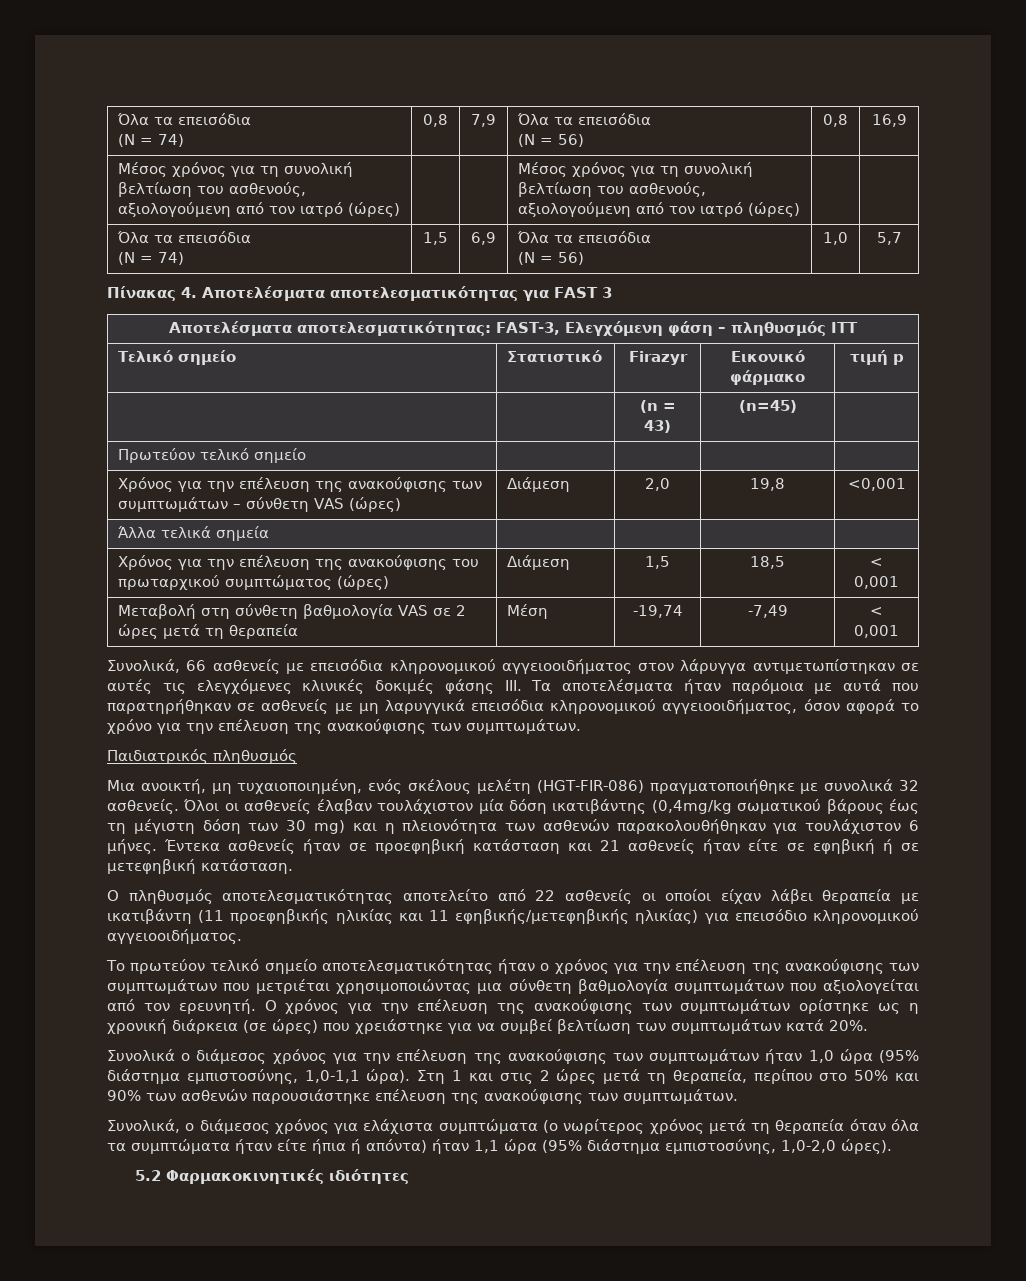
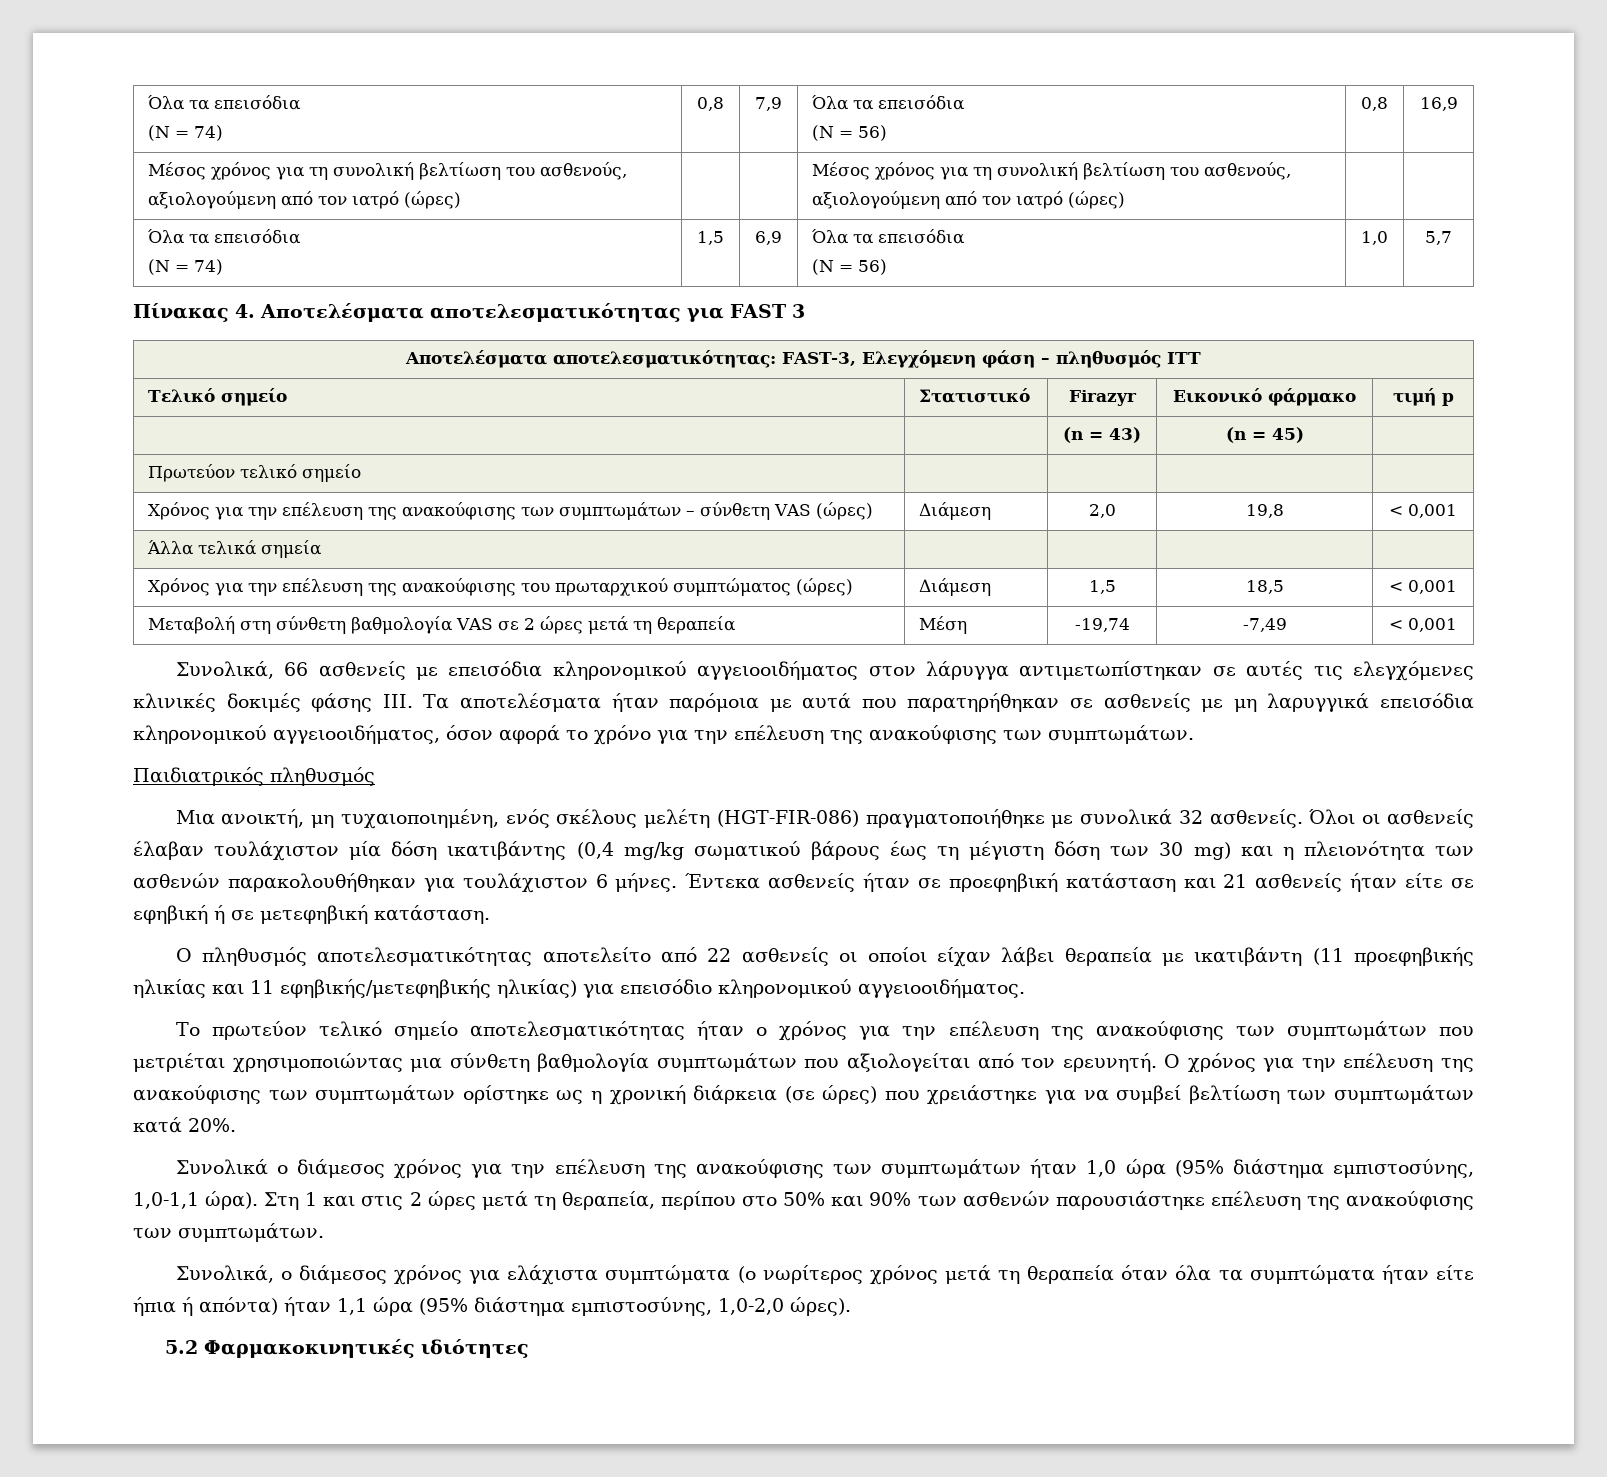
- | | (n = 43) | (n=45) |
+ | | (n = 43) | (n = 45) |
- Χρόνος για την επέλευση της ανακούφισης των συμπτωμάτων – σύνθετη VAS (ώρες) | Διάμεση | 2,0 | 19,8 | <0,001
+ Χρόνος για την επέλευση της ανακούφισης των συμπτωμάτων – σύνθετη VAS (ώρες) | Διάμεση | 2,0 | 19,8 | < 0,001
- Όλοι οι ασθενείς έλαβαν τουλάχιστον μία δόση ικατιβάντης (0,4mg/kg σωματικού βάρους έως τη μέγιστη δόση των 30 mg) και η πλειονότητα των ασθενών παρακολουθήθηκαν για τουλάχιστον 6 μήνες.
+ Όλοι οι ασθενείς έλαβαν τουλάχιστον μία δόση ικατιβάντης (0,4 mg/kg σωματικού βάρους έως τη μέγιστη δόση των 30 mg) και η πλειονότητα των ασθενών παρακολουθήθηκαν για τουλάχιστον 6 μήνες.

